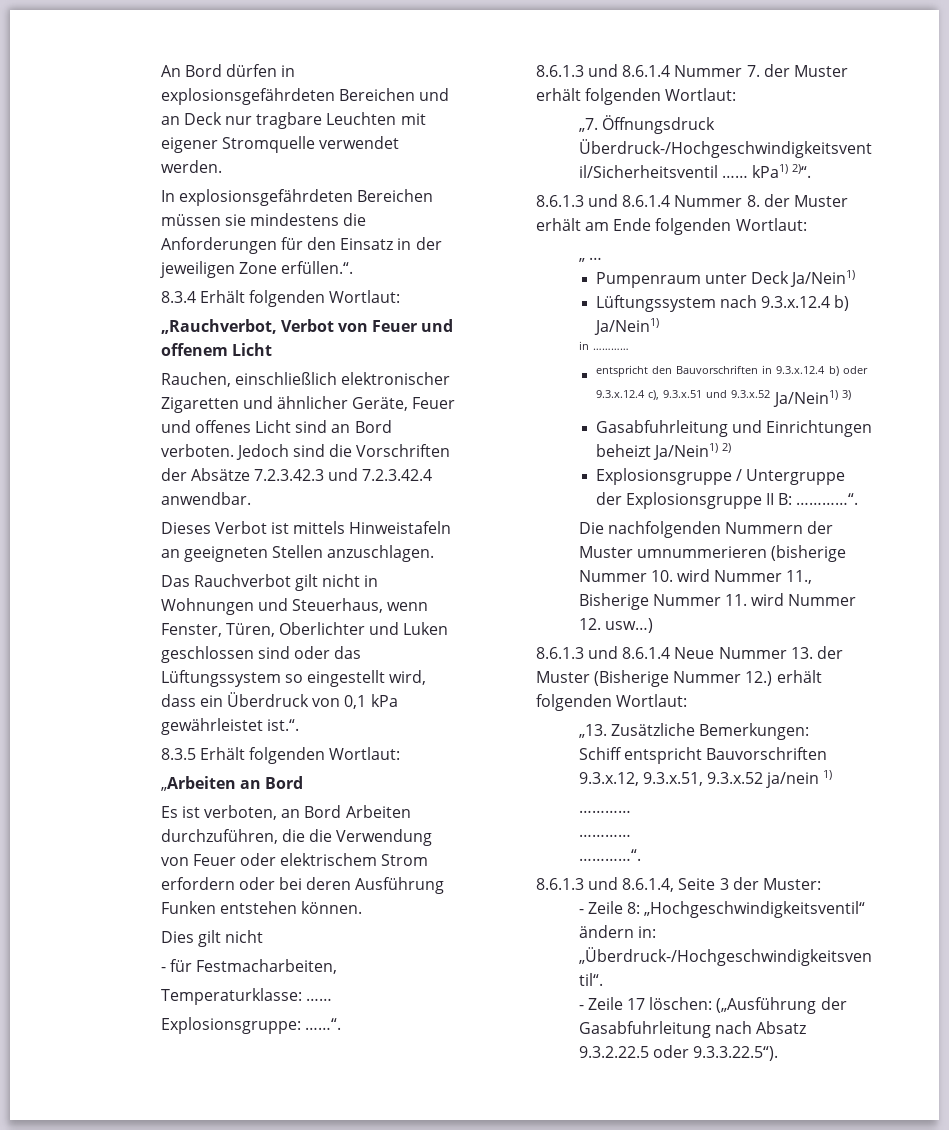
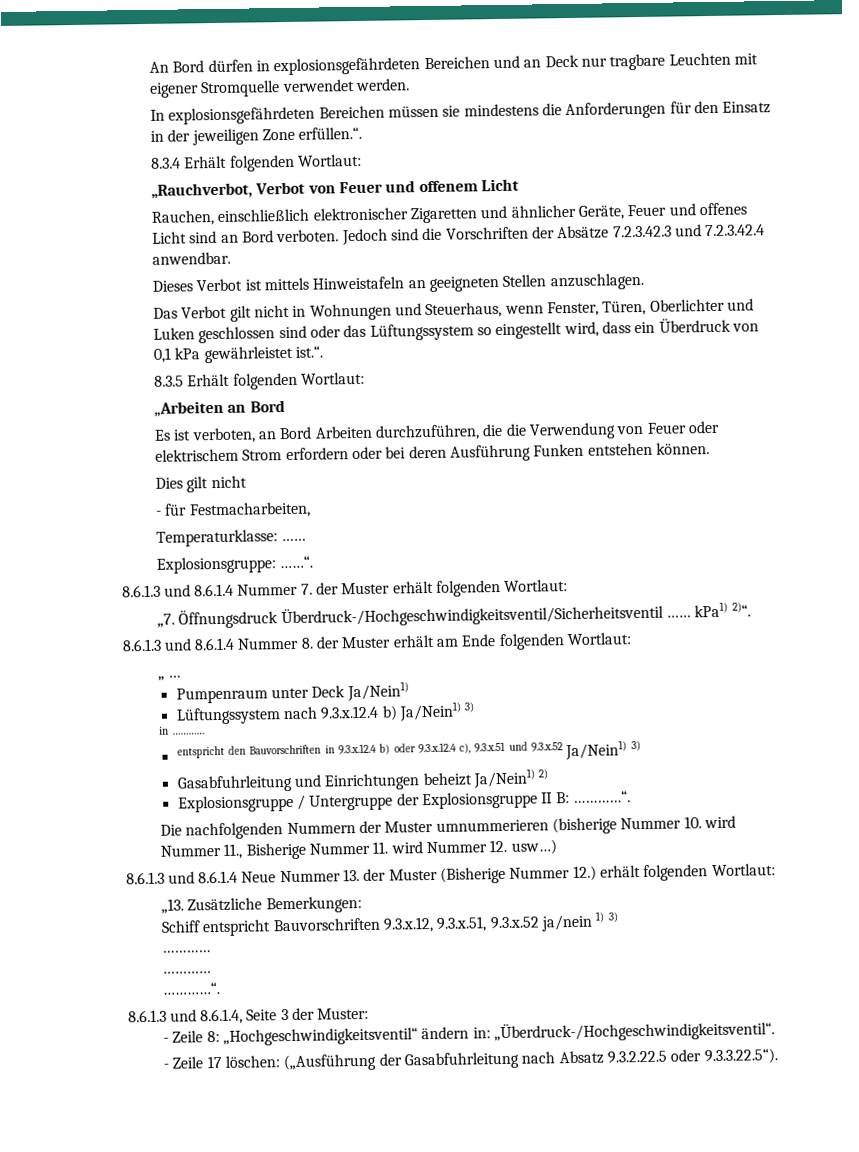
- Das Rauchverbot gilt nicht in Wohnungen und Steuerhaus, wenn Fenster, Türen, Oberlichter und Luken geschlossen sind oder das Lüftungssystem so eingestellt wird, dass ein Überdruck von 0,1 kPa gewährleistet ist.“.
+ Das Verbot gilt nicht in Wohnungen und Steuerhaus, wenn Fenster, Türen, Oberlichter und Luken geschlossen sind oder das Lüftungssystem so eingestellt wird, dass ein Überdruck von 0,1 kPa gewährleistet ist.“.
- Lüftungssystem nach 9.3.x.12.4 b) Ja/Nein1)
+ Lüftungssystem nach 9.3.x.12.4 b) Ja/Nein1) 3)
- Schiff entspricht Bauvorschriften 9.3.x.12, 9.3.x.51, 9.3.x.52 ja/nein 1)
+ Schiff entspricht Bauvorschriften 9.3.x.12, 9.3.x.51, 9.3.x.52 ja/nein 1) 3)

